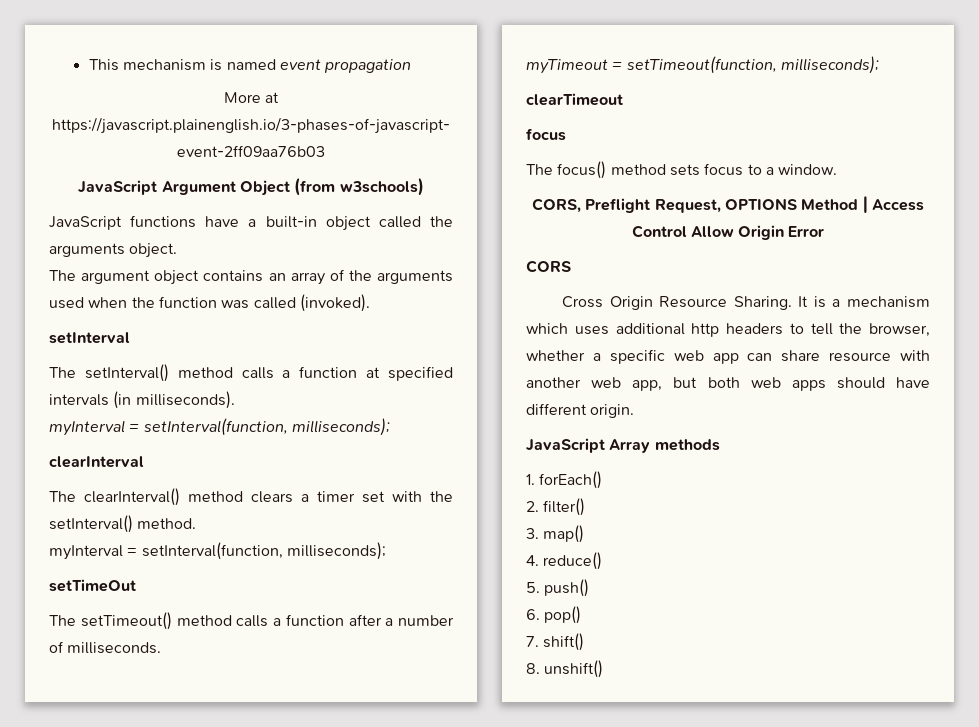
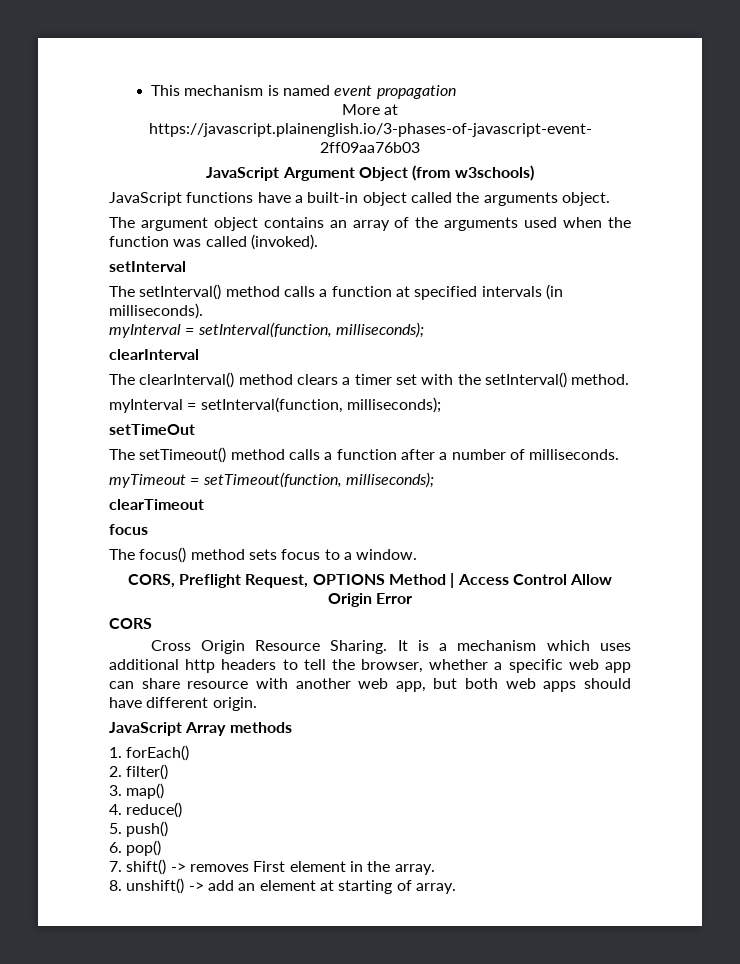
- 7. shift()
- 8. unshift()
+ 7. shift() -> removes First element in the array.
+ 8. unshift() -> add an element at starting of array.

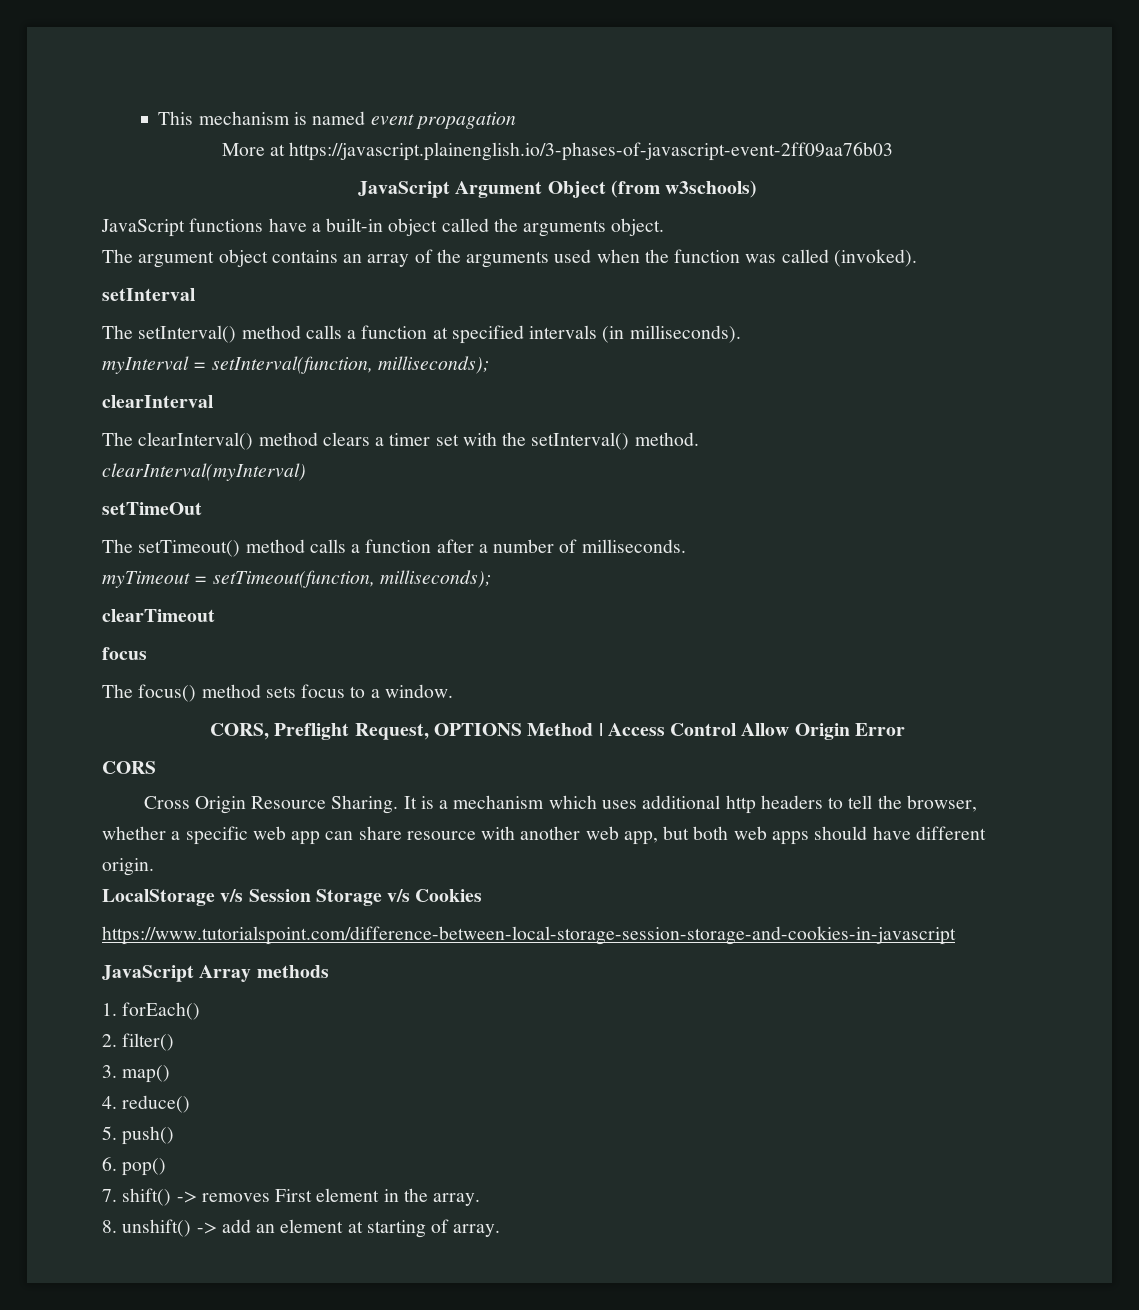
  The clearInterval() method clears a timer set with the setInterval() method.
- myInterval = setInterval(function, milliseconds);
+ clearInterval(myInterval)
+ LocalStorage v/s Session Storage v/s Cookies
+ https://www.tutorialspoint.com/difference-between-local-storage-session-storage-and-cookies-in-javascript

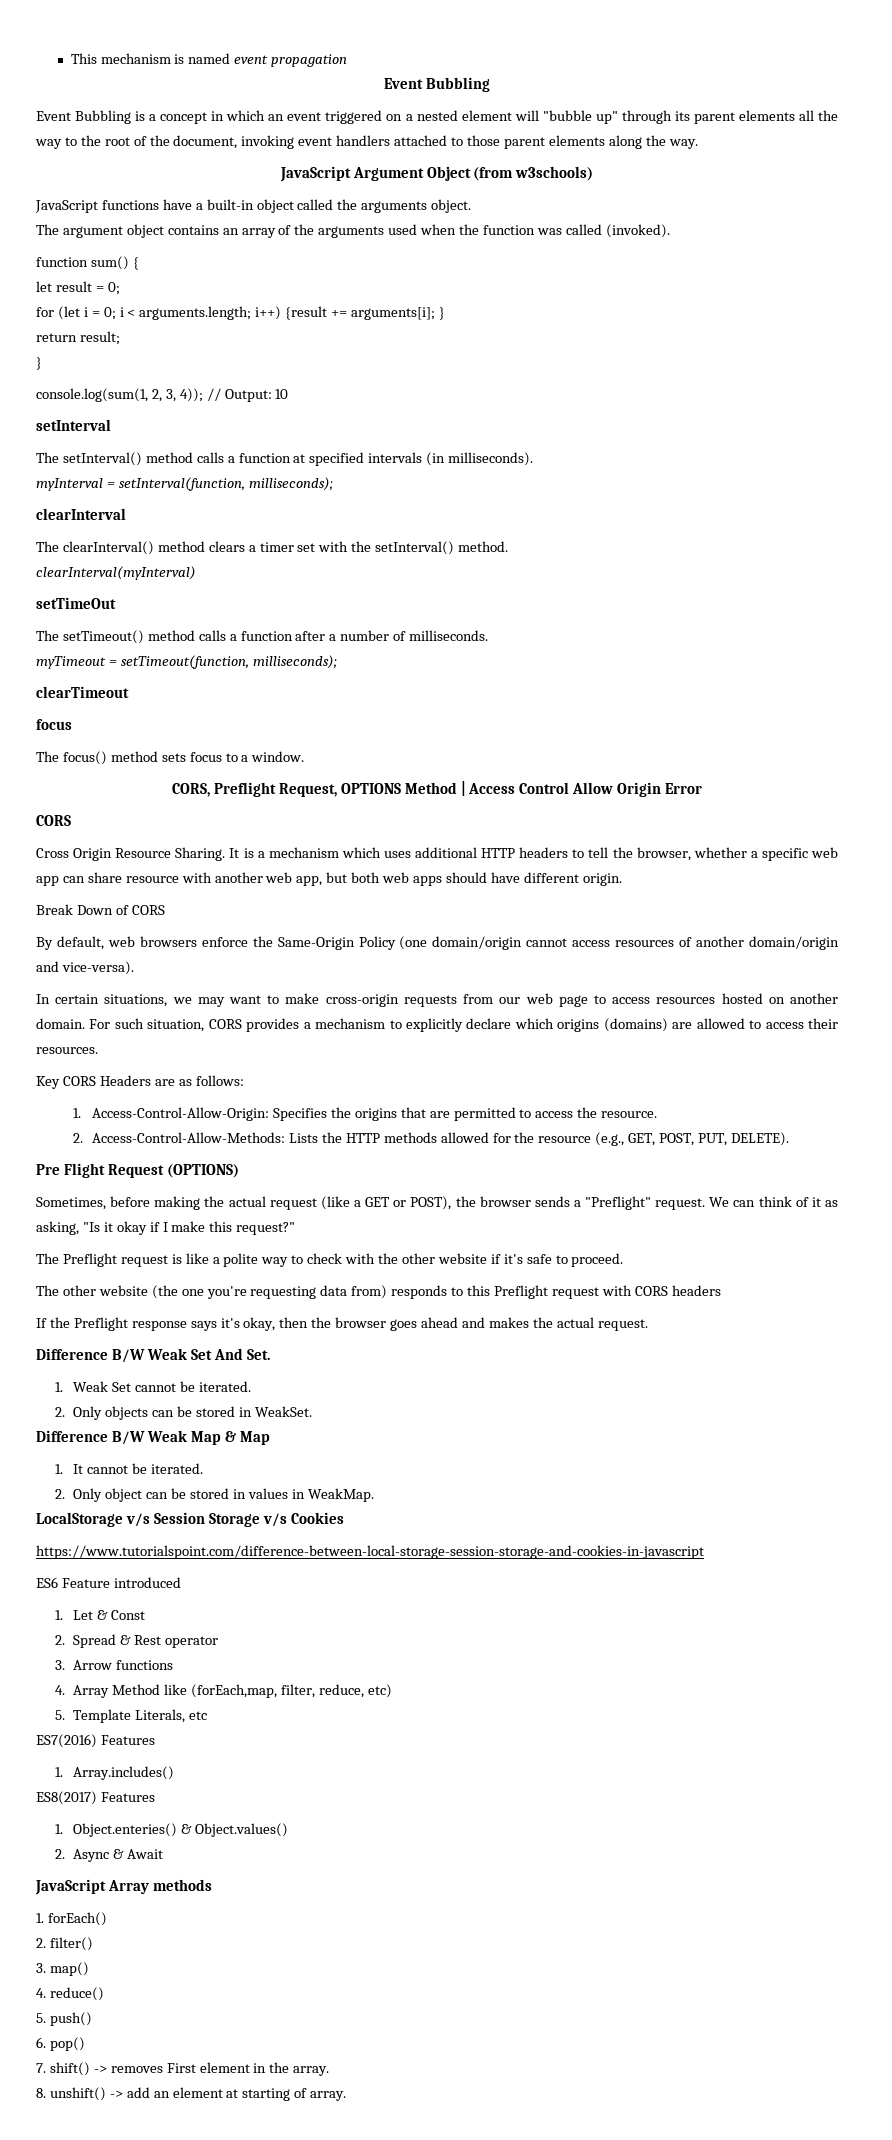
  This mechanism is named event propagation
- More at https://javascript.plainenglish.io/3-phases-of-javascript-event-2ff09aa76b03
+ Event Bubbling
+ Event Bubbling is a concept in which an event triggered on a nested element will "bubble up" through its parent elements all the way to the root of the document, invoking event handlers attached to those parent elements along the way.
+ function sum() {
+ let result = 0;
+ for (let i = 0; i < arguments.length; i++) {result += arguments[i]; }
+ return result;
+ }
+ console.log(sum(1, 2, 3, 4)); // Output: 10
- It is a mechanism which uses additional http headers to tell the browser, whether a specific web app can share resource with another web app, but both web apps should have different origin.
+ It is a mechanism which uses additional HTTP headers to tell the browser, whether a specific web app can share resource with another web app, but both web apps should have different origin.
+ Break Down of CORS
+ By default, web browsers enforce the Same-Origin Policy (one domain/origin cannot access resources of another domain/origin and vice-versa).
+ In certain situations, we may want to make cross-origin requests from our web page to access resources hosted on another domain. For such situation, CORS provides a mechanism to explicitly declare which origins (domains) are allowed to access their resources.
+ Key CORS Headers are as follows:
+ 1. Access-Control-Allow-Origin: Specifies the origins that are permitted to access the resource.
+ 2. Access-Control-Allow-Methods: Lists the HTTP methods allowed for the resource (e.g., GET, POST, PUT, DELETE).
+ Pre Flight Request (OPTIONS)
+ Sometimes, before making the actual request (like a GET or POST), the browser sends a "Preflight" request. We can think of it as asking, "Is it okay if I make this request?"
+ The Preflight request is like a polite way to check with the other website if it's safe to proceed.
+ The other website (the one you're requesting data from) responds to this Preflight request with CORS headers
+ If the Preflight response says it's okay, then the browser goes ahead and makes the actual request.
+ Difference B/W Weak Set And Set.
+ 1. Weak Set cannot be iterated.
+ 2. Only objects can be stored in WeakSet.
+ Difference B/W Weak Map & Map
+ 1. It cannot be iterated.
+ 2. Only object can be stored in values in WeakMap.
+ ES6 Feature introduced
+ 1. Let & Const
+ 2. Spread & Rest operator
+ 3. Arrow functions
+ 4. Array Method like (forEach,map, filter, reduce, etc)
+ 5. Template Literals, etc
+ ES7(2016) Features
+ 1. Array.includes()
+ ES8(2017) Features
+ 1. Object.enteries() & Object.values()
+ 2. Async & Await

